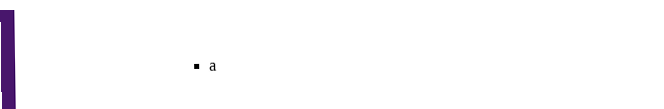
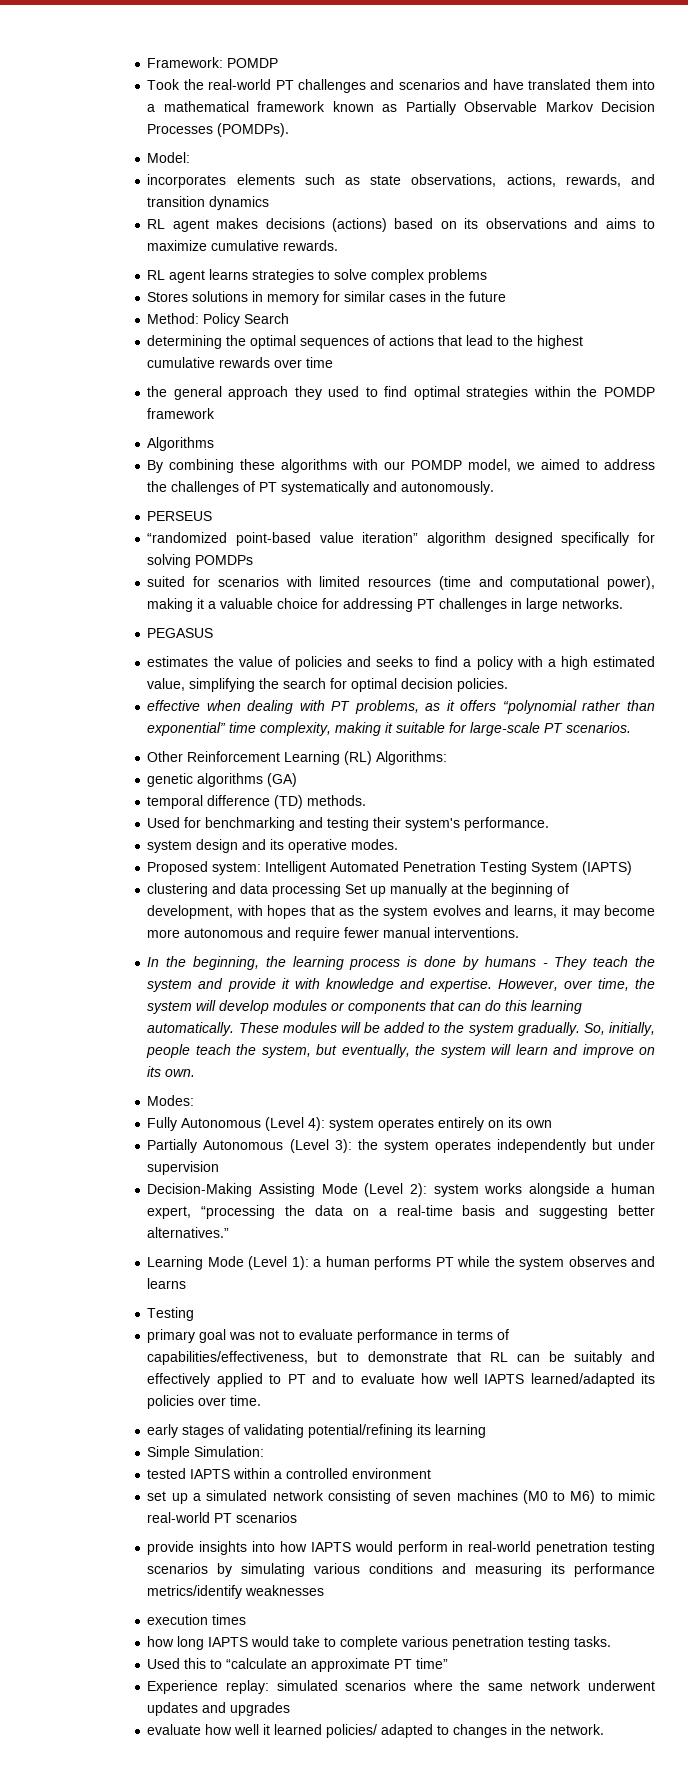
- a
+ Framework: POMDP
+ Took the real-world PT challenges and scenarios and have translated them into a mathematical framework known as Partially Observable Markov Decision Processes (POMDPs).
+ Model:
+ incorporates elements such as state observations, actions, rewards, and transition dynamics
+ RL agent makes decisions (actions) based on its observations and aims to maximize cumulative rewards.
+ RL agent learns strategies to solve complex problems
+ Stores solutions in memory for similar cases in the future
+ Method: Policy Search
+ determining the optimal sequences of actions that lead to the highest cumulative rewards over time
+ the general approach they used to find optimal strategies within the POMDP framework
+ Algorithms
+ By combining these algorithms with our POMDP model, we aimed to address the challenges of PT systematically and autonomously.
+ PERSEUS
+ “randomized point-based value iteration” algorithm designed specifically for solving POMDPs
+ suited for scenarios with limited resources (time and computational power), making it a valuable choice for addressing PT challenges in large networks.
+ PEGASUS
+ estimates the value of policies and seeks to find a policy with a high estimated value, simplifying the search for optimal decision policies.
+ effective when dealing with PT problems, as it offers “polynomial rather than exponential” time complexity, making it suitable for large-scale PT scenarios.
+ Other Reinforcement Learning (RL) Algorithms:
+ genetic algorithms (GA)
+ temporal difference (TD) methods.
+ Used for benchmarking and testing their system's performance.
+ system design and its operative modes.
+ Proposed system: Intelligent Automated Penetration Testing System (IAPTS)
+ clustering and data processing Set up manually at the beginning of development, with hopes that as the system evolves and learns, it may become more autonomous and require fewer manual interventions.
+ In the beginning, the learning process is done by humans - They teach the system and provide it with knowledge and expertise. However, over time, the system will develop modules or components that can do this learning automatically. These modules will be added to the system gradually. So, initially, people teach the system, but eventually, the system will learn and improve on its own.
+ Modes:
+ Fully Autonomous (Level 4): system operates entirely on its own
+ Partially Autonomous (Level 3): the system operates independently but under supervision
+ Decision-Making Assisting Mode (Level 2): system works alongside a human expert, “processing the data on a real-time basis and suggesting better alternatives.”
+ Learning Mode (Level 1): a human performs PT while the system observes and learns
+ Testing
+ primary goal was not to evaluate performance in terms of capabilities/effectiveness, but to demonstrate that RL can be suitably and effectively applied to PT and to evaluate how well IAPTS learned/adapted its policies over time.
+ early stages of validating potential/refining its learning
+ Simple Simulation:
+ tested IAPTS within a controlled environment
+ set up a simulated network consisting of seven machines (M0 to M6) to mimic real-world PT scenarios
+ provide insights into how IAPTS would perform in real-world penetration testing scenarios by simulating various conditions and measuring its performance metrics/identify weaknesses
+ execution times
+ how long IAPTS would take to complete various penetration testing tasks.
+ Used this to “calculate an approximate PT time”
+ Experience replay: simulated scenarios where the same network underwent updates and upgrades
+ evaluate how well it learned policies/ adapted to changes in the network.

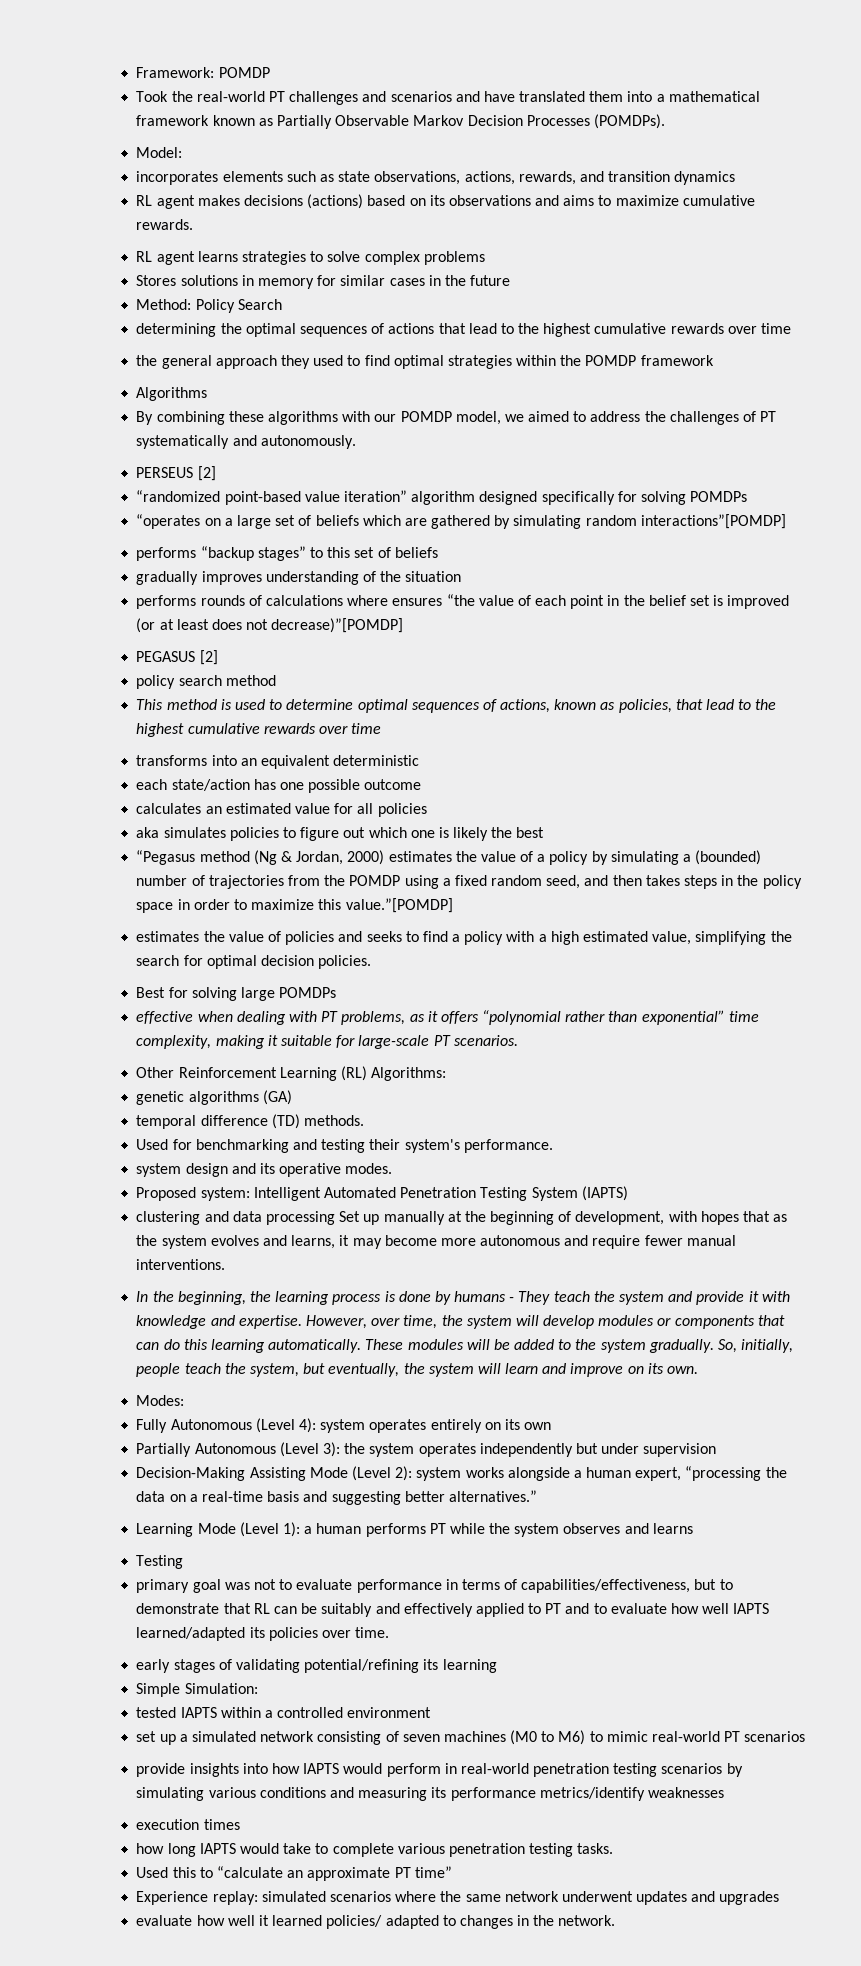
- PERSEUS
+ PERSEUS [2]
- suited for scenarios with limited resources (time and computational power), making it a valuable choice for addressing PT challenges in large networks.
- PEGASUS
+ “operates on a large set of beliefs which are gathered by simulating random interactions”[POMDP]
+ performs “backup stages” to this set of beliefs
+ gradually improves understanding of the situation
+ performs rounds of calculations where ensures “the value of each point in the belief set is improved (or at least does not decrease)”[POMDP]
+ PEGASUS [2]
+ policy search method
+ This method is used to determine optimal sequences of actions, known as policies, that lead to the highest cumulative rewards over time
+ transforms into an equivalent deterministic
+ each state/action has one possible outcome
+ calculates an estimated value for all policies
+ aka simulates policies to figure out which one is likely the best
+ “Pegasus method (Ng & Jordan, 2000) estimates the value of a policy by simulating a (bounded) number of trajectories from the POMDP using a fixed random seed, and then takes steps in the policy space in order to maximize this value.”[POMDP]
+ Best for solving large POMDPs

